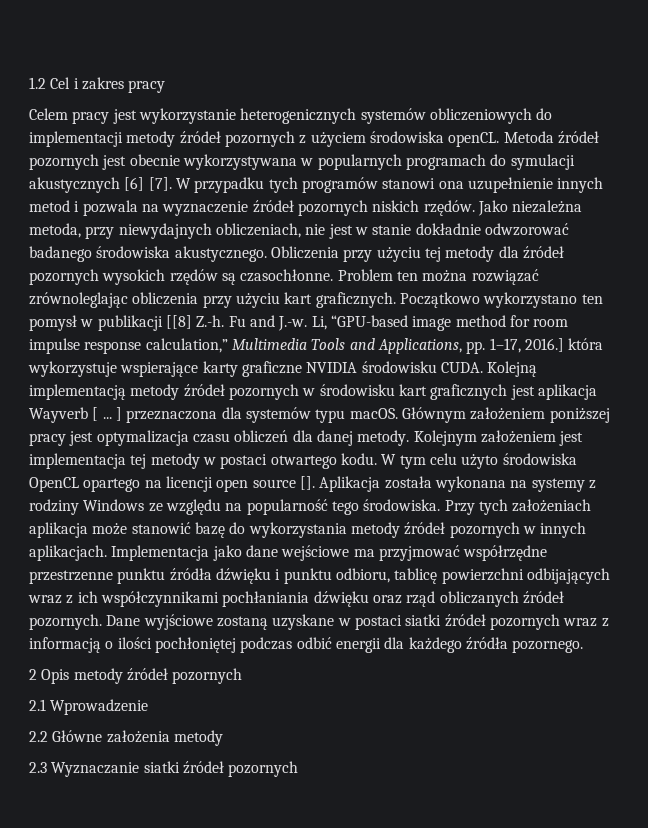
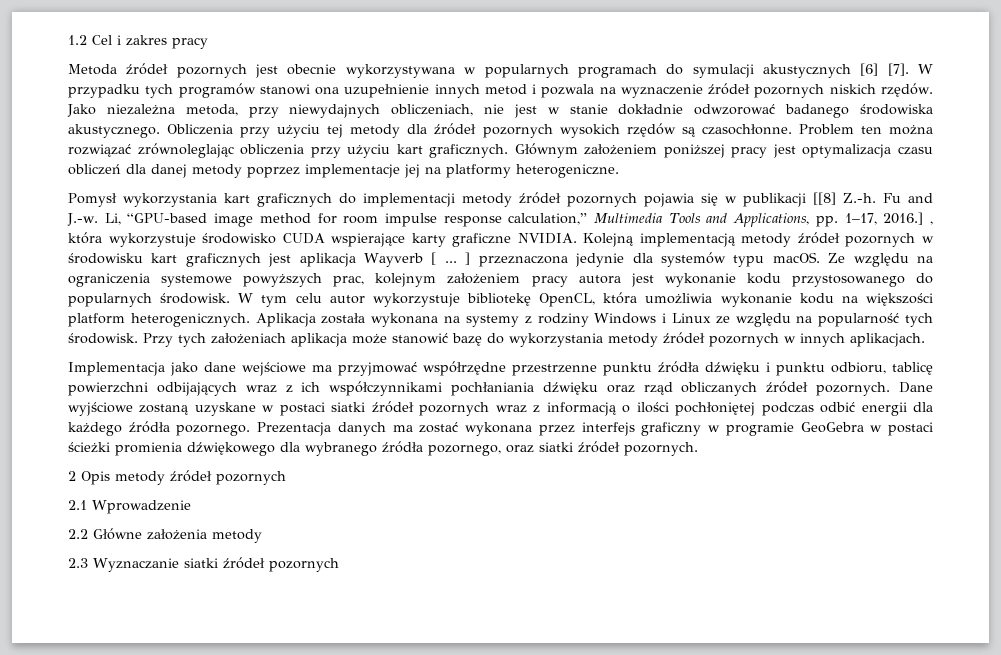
- Celem pracy jest wykorzystanie heterogenicznych systemów obliczeniowych do implementacji metody źródeł pozornych z użyciem środowiska openCL.
- Początkowo wykorzystano ten pomysł w publikacji [[8] Z.-h. Fu and J.-w. Li, “GPU-based image method for room impulse response calculation,” Multimedia Tools and Applications, pp. 1–17, 2016.] która wykorzystuje wspierające karty graficzne NVIDIA środowisku CUDA.
+ Głównym założeniem poniższej pracy jest optymalizacja czasu obliczeń dla danej metody poprzez implementacje jej na platformy heterogeniczne.
+ Pomysł wykorzystania kart graficznych do implementacji metody źródeł pozornych pojawia się w publikacji [[8] Z.-h. Fu and J.-w. Li, “GPU-based image method for room impulse response calculation,” Multimedia Tools and Applications, pp. 1–17, 2016.] , która wykorzystuje środowisko CUDA wspierające karty graficzne NVIDIA.
- Kolejną implementacją metody źródeł pozornych w środowisku kart graficznych jest aplikacja Wayverb [ ... ] przeznaczona dla systemów typu macOS.
+ Kolejną implementacją metody źródeł pozornych w środowisku kart graficznych jest aplikacja Wayverb [ ... ] przeznaczona jedynie dla systemów typu macOS.
- Głównym założeniem poniższej pracy jest optymalizacja czasu obliczeń dla danej metody. Kolejnym założeniem jest implementacja tej metody w postaci otwartego kodu. W tym celu użyto środowiska OpenCL opartego na licencji open source [].
+ Ze względu na ograniczenia systemowe powyższych prac, kolejnym założeniem pracy autora jest wykonanie kodu przystosowanego do popularnych środowisk. W tym celu autor wykorzystuje bibliotekę OpenCL, która umożliwia wykonanie kodu na większości platform heterogenicznych.
- Aplikacja została wykonana na systemy z rodziny Windows ze względu na popularność tego środowiska.
+ Aplikacja została wykonana na systemy z rodziny Windows i Linux ze względu na popularność tych środowisk.
- Przy tych założeniach aplikacja może stanowić bazę do wykorzystania metody źródeł pozornych w innych aplikacjach. Implementacja jako dane wejściowe ma przyjmować współrzędne przestrzenne punktu źródła dźwięku i punktu odbioru, tablicę powierzchni odbijających wraz z ich współczynnikami pochłaniania dźwięku oraz rząd obliczanych źródeł pozornych.
+ Przy tych założeniach aplikacja może stanowić bazę do wykorzystania metody źródeł pozornych w innych aplikacjach.
+ Implementacja jako dane wejściowe ma przyjmować współrzędne przestrzenne punktu źródła dźwięku i punktu odbioru, tablicę powierzchni odbijających wraz z ich współczynnikami pochłaniania dźwięku oraz rząd obliczanych źródeł pozornych.
+ Prezentacja danych ma zostać wykonana przez interfejs graficzny w programie GeoGebra w postaci ścieżki promienia dźwiękowego dla wybranego źródła pozornego, oraz siatki źródeł pozornych.

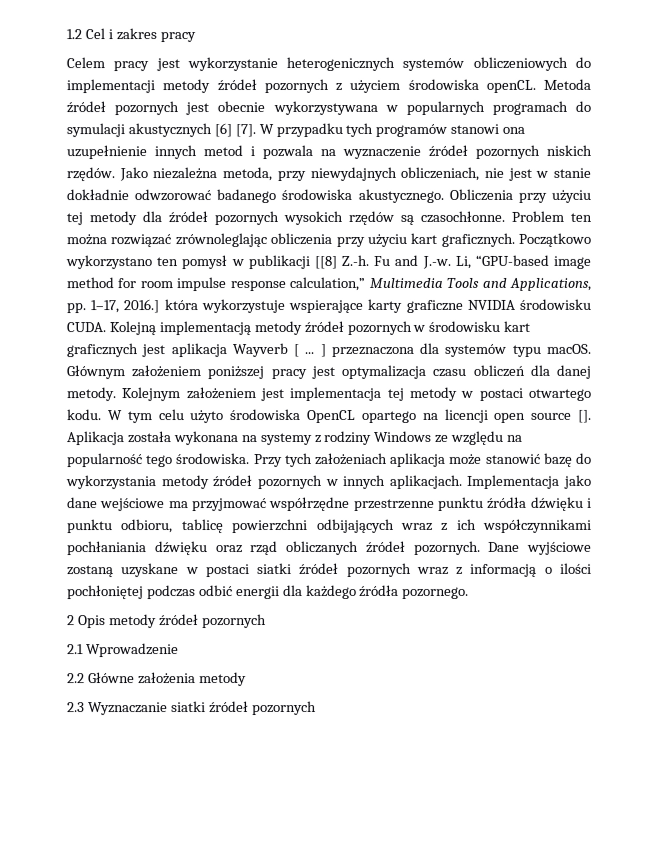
+ Celem pracy jest wykorzystanie heterogenicznych systemów obliczeniowych do implementacji metody źródeł pozornych z użyciem środowiska openCL.
- Głównym założeniem poniższej pracy jest optymalizacja czasu obliczeń dla danej metody poprzez implementacje jej na platformy heterogeniczne.
- Pomysł wykorzystania kart graficznych do implementacji metody źródeł pozornych pojawia się w publikacji [[8] Z.-h. Fu and J.-w. Li, “GPU-based image method for room impulse response calculation,” Multimedia Tools and Applications, pp. 1–17, 2016.] , która wykorzystuje środowisko CUDA wspierające karty graficzne NVIDIA.
+ Początkowo wykorzystano ten pomysł w publikacji [[8] Z.-h. Fu and J.-w. Li, “GPU-based image method for room impulse response calculation,” Multimedia Tools and Applications, pp. 1–17, 2016.] która wykorzystuje wspierające karty graficzne NVIDIA środowisku CUDA.
- Kolejną implementacją metody źródeł pozornych w środowisku kart graficznych jest aplikacja Wayverb [ ... ] przeznaczona jedynie dla systemów typu macOS.
+ Kolejną implementacją metody źródeł pozornych w środowisku kart graficznych jest aplikacja Wayverb [ ... ] przeznaczona dla systemów typu macOS.
- Ze względu na ograniczenia systemowe powyższych prac, kolejnym założeniem pracy autora jest wykonanie kodu przystosowanego do popularnych środowisk. W tym celu autor wykorzystuje bibliotekę OpenCL, która umożliwia wykonanie kodu na większości platform heterogenicznych.
+ Głównym założeniem poniższej pracy jest optymalizacja czasu obliczeń dla danej metody. Kolejnym założeniem jest implementacja tej metody w postaci otwartego kodu. W tym celu użyto środowiska OpenCL opartego na licencji open source [].
- Aplikacja została wykonana na systemy z rodziny Windows i Linux ze względu na popularność tych środowisk.
+ Aplikacja została wykonana na systemy z rodziny Windows ze względu na popularność tego środowiska.
- Przy tych założeniach aplikacja może stanowić bazę do wykorzystania metody źródeł pozornych w innych aplikacjach.
- Implementacja jako dane wejściowe ma przyjmować współrzędne przestrzenne punktu źródła dźwięku i punktu odbioru, tablicę powierzchni odbijających wraz z ich współczynnikami pochłaniania dźwięku oraz rząd obliczanych źródeł pozornych.
+ Przy tych założeniach aplikacja może stanowić bazę do wykorzystania metody źródeł pozornych w innych aplikacjach. Implementacja jako dane wejściowe ma przyjmować współrzędne przestrzenne punktu źródła dźwięku i punktu odbioru, tablicę powierzchni odbijających wraz z ich współczynnikami pochłaniania dźwięku oraz rząd obliczanych źródeł pozornych.
- Prezentacja danych ma zostać wykonana przez interfejs graficzny w programie GeoGebra w postaci ścieżki promienia dźwiękowego dla wybranego źródła pozornego, oraz siatki źródeł pozornych.

